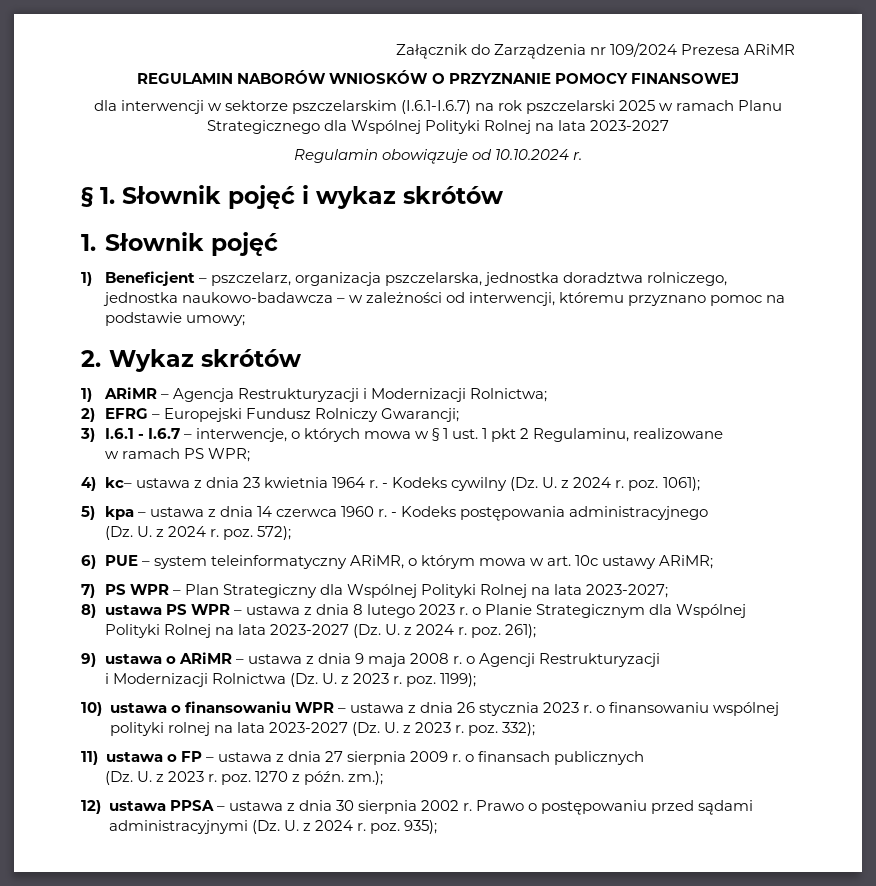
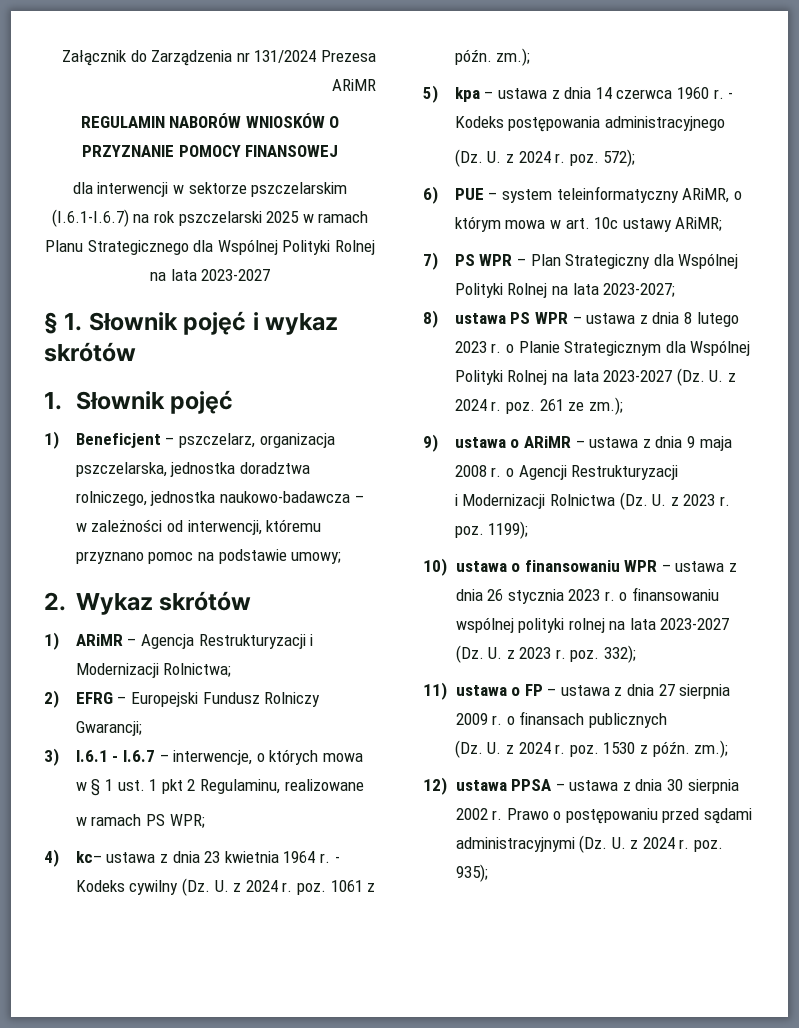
- Załącznik do Zarządzenia nr 109/2024 Prezesa ARiMR
+ Załącznik do Zarządzenia nr 131/2024 Prezesa ARiMR
- Regulamin obowiązuje od 10.10.2024 r.
- - Kodeks cywilny (Dz. U. z 2024 r. poz. 1061);
+ - Kodeks cywilny (Dz. U. z 2024 r. poz. 1061 z późn. zm.);
- 8) ustawa PS WPR – ustawa z dnia 8 lutego 2023 r. o Planie Strategicznym dla Wspólnej Polityki Rolnej na lata 2023-2027 (Dz. U. z 2024 r. poz. 261);
+ 8) ustawa PS WPR – ustawa z dnia 8 lutego 2023 r. o Planie Strategicznym dla Wspólnej Polityki Rolnej na lata 2023-2027 (Dz. U. z 2024 r. poz. 261 ze zm.);
- (Dz. U. z 2023 r. poz. 1270 z późn. zm.);
+ (Dz. U. z 2024 r. poz. 1530 z późn. zm.);

